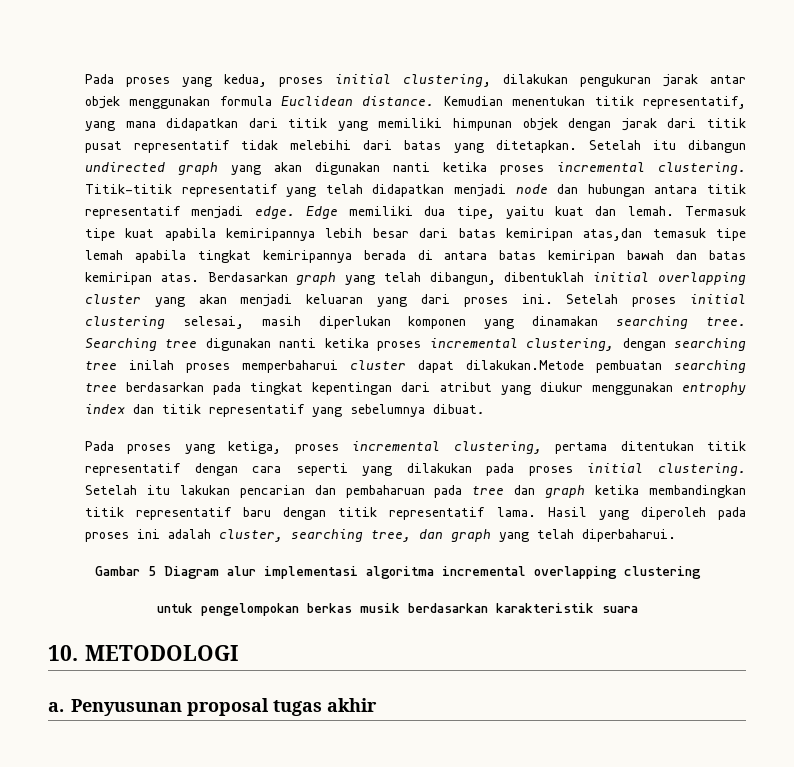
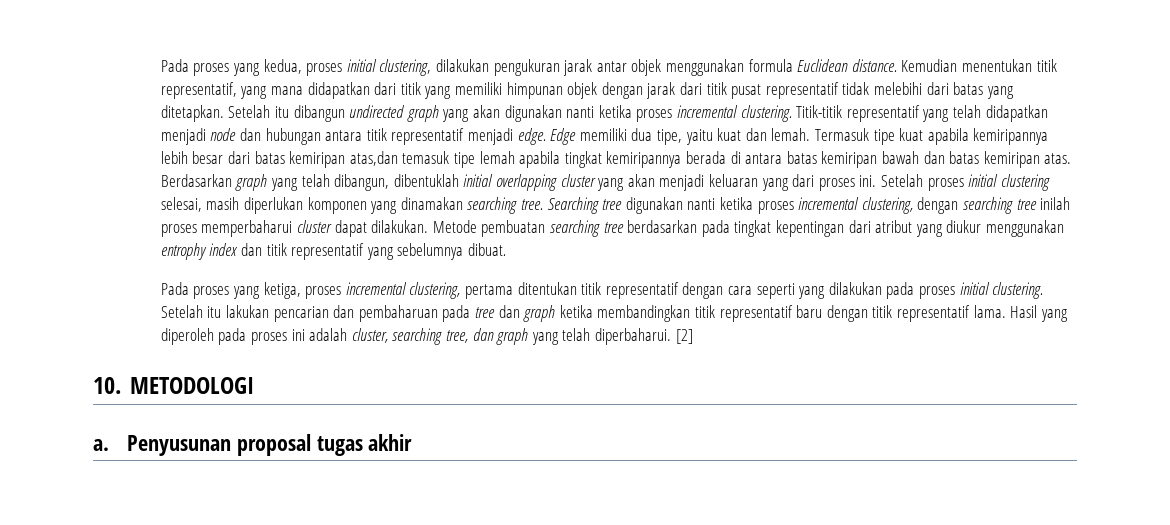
- Searching tree digunakan nanti ketika proses incremental clustering, dengan searching tree inilah proses memperbaharui cluster dapat dilakukan.Metode pembuatan searching tree berdasarkan pada tingkat kepentingan dari atribut yang diukur menggunakan entrophy index dan titik representatif yang sebelumnya dibuat.
+ Searching tree digunakan nanti ketika proses incremental clustering, dengan searching tree inilah proses memperbaharui cluster dapat dilakukan. Metode pembuatan searching tree berdasarkan pada tingkat kepentingan dari atribut yang diukur menggunakan entrophy index dan titik representatif yang sebelumnya dibuat.
- Hasil yang diperoleh pada proses ini adalah cluster, searching tree, dan graph yang telah diperbaharui.
- Gambar 5 Diagram alur implementasi algoritma incremental overlapping clustering
- untuk pengelompokan berkas musik berdasarkan karakteristik suara
+ Hasil yang diperoleh pada proses ini adalah cluster, searching tree, dan graph yang telah diperbaharui. [2]

